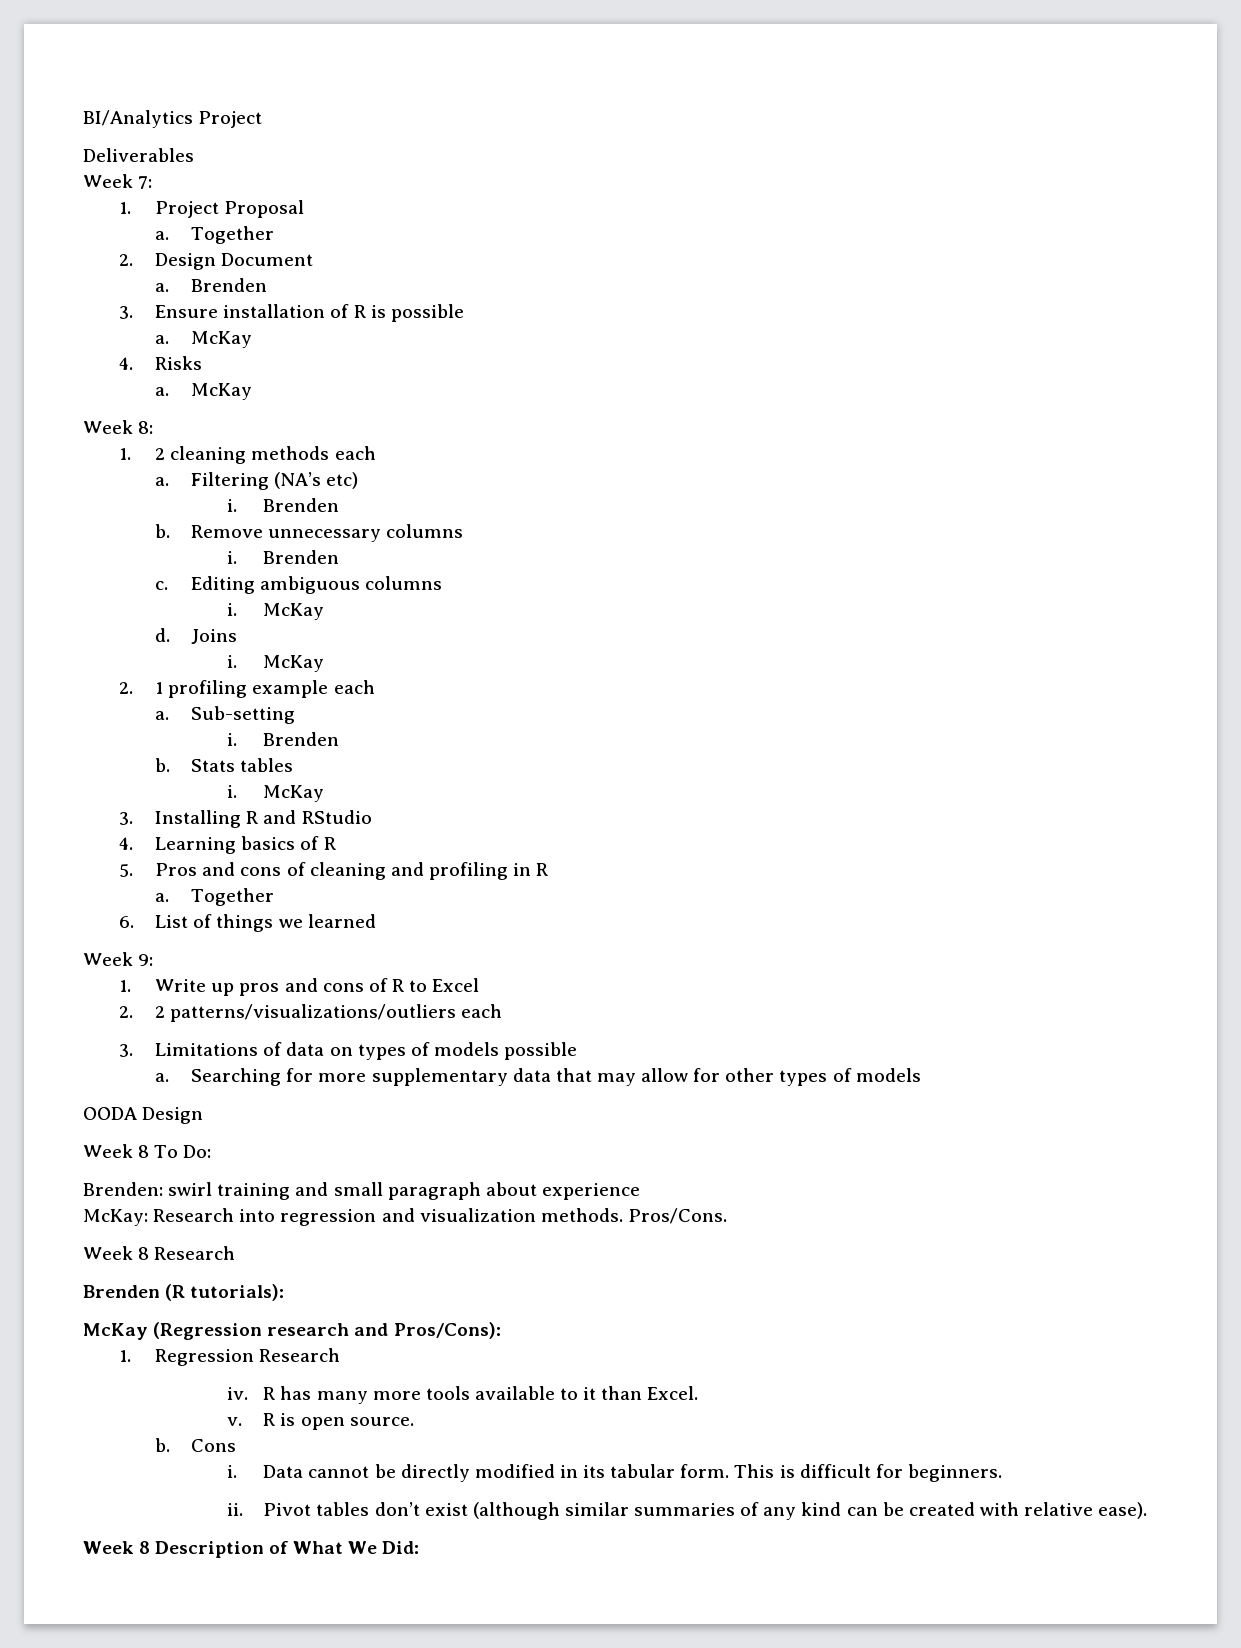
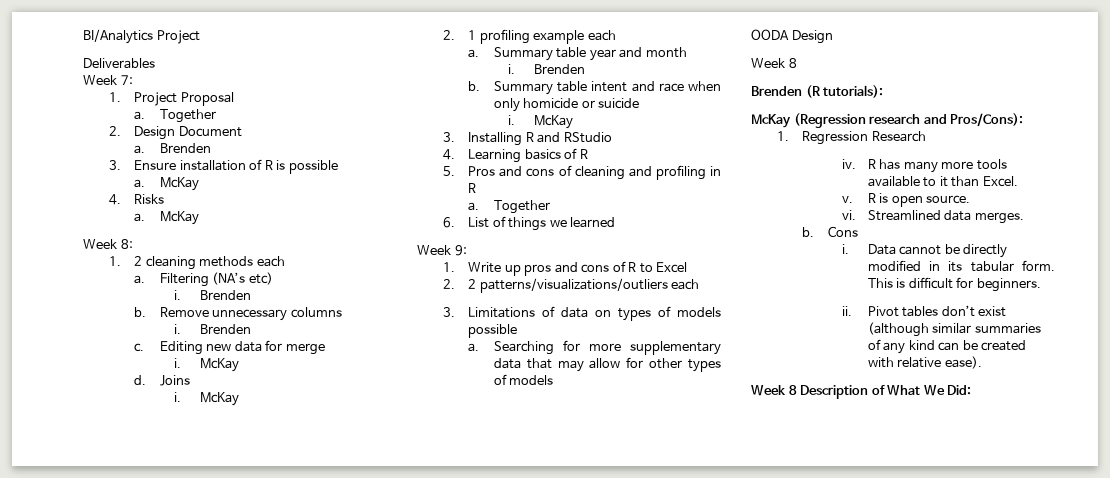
- Editing ambiguous columns
+ Editing new data for merge
- Sub-setting
+ Summary table year and month
  i. Brenden
- b. Stats tables
+ b. Summary table intent and race when only homicide or suicide
  OODA Design
- Week 8 To Do:
- Brenden: swirl training and small paragraph about experience
- McKay: Research into regression and visualization methods. Pros/Cons.
- Week 8 Research
+ Week 8
+ vi. Streamlined data merges.

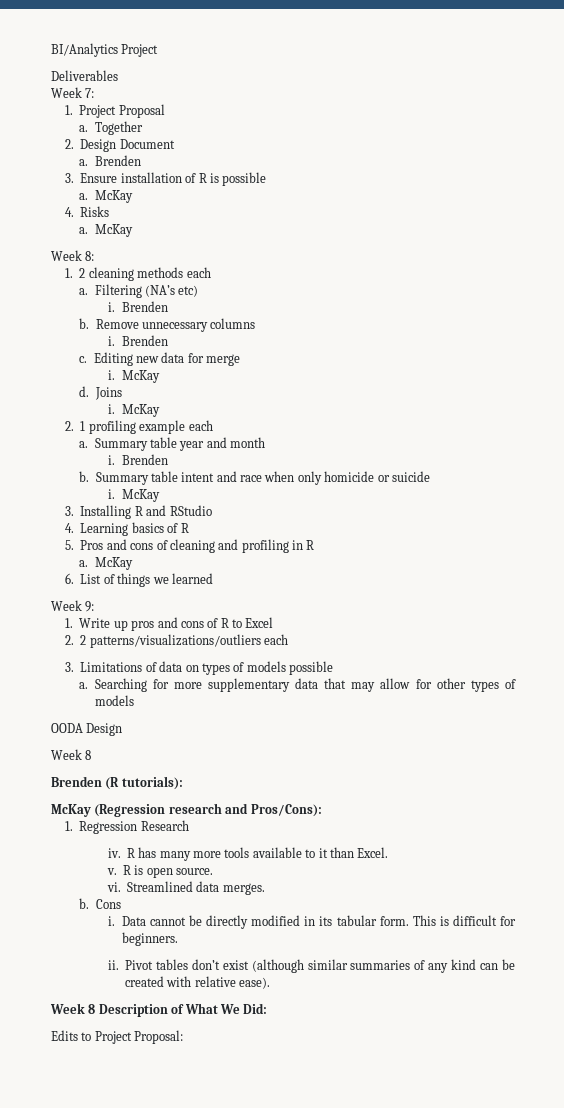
  5. Pros and cons of cleaning and profiling in R
- a. Together
+ a. McKay
+ Edits to Project Proposal:

